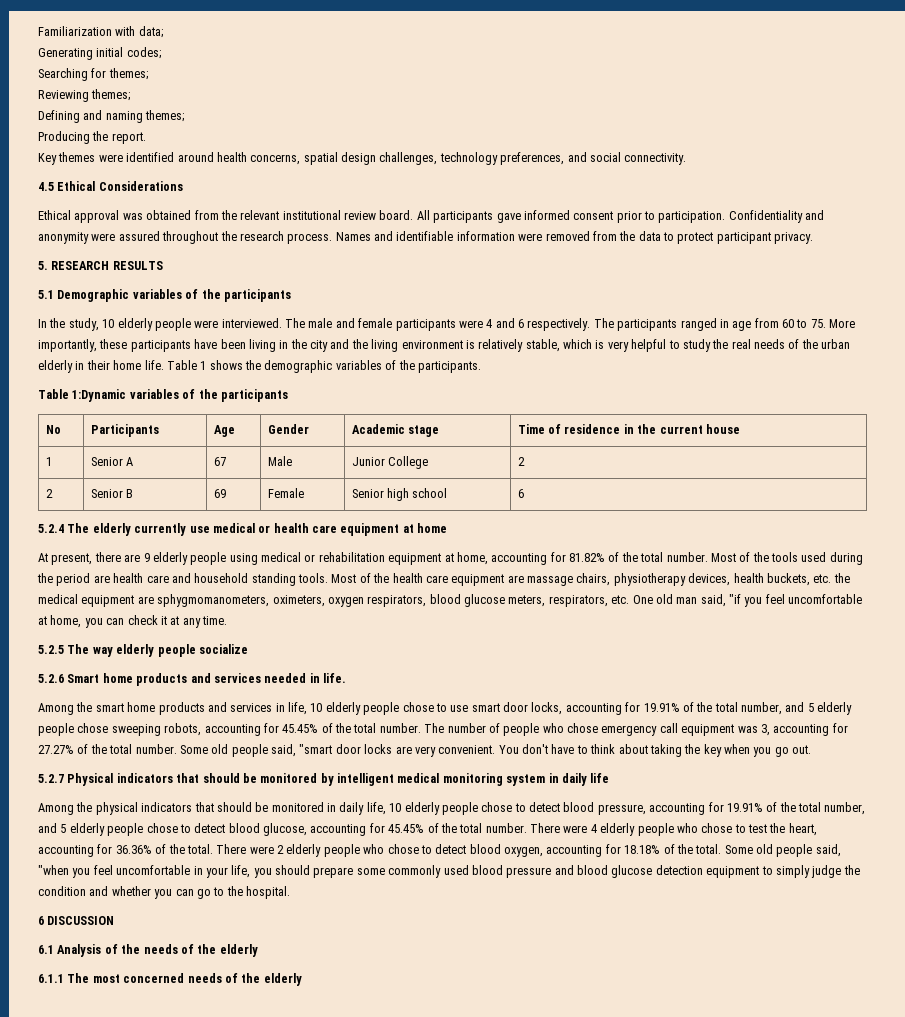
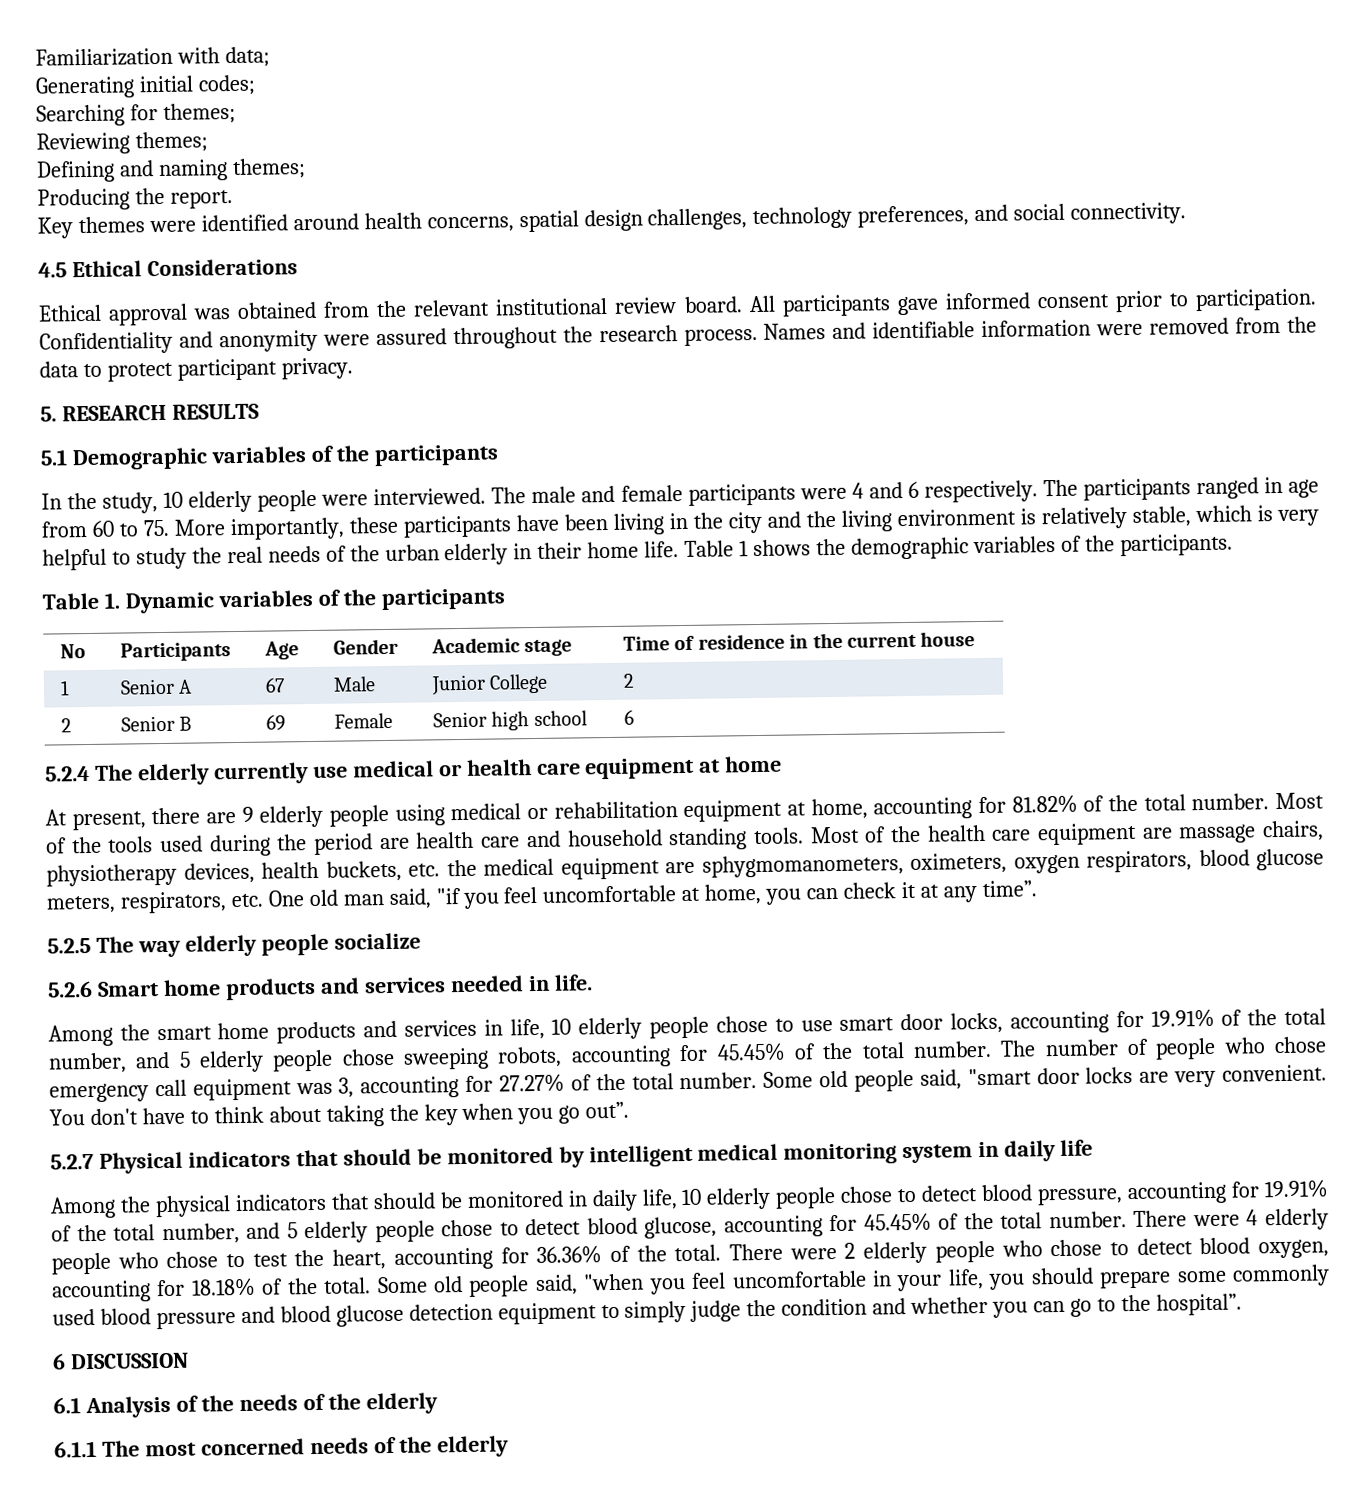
- Table 1:Dynamic variables of the participants
+ Table 1. Dynamic variables of the participants
- Most of the health care equipment are massage chairs, physiotherapy devices, health buckets, etc. the medical equipment are sphygmomanometers, oximeters, oxygen respirators, blood glucose meters, respirators, etc. One old man said, "if you feel uncomfortable at home, you can check it at any time.
+ Most of the health care equipment are massage chairs, physiotherapy devices, health buckets, etc. the medical equipment are sphygmomanometers, oximeters, oxygen respirators, blood glucose meters, respirators, etc. One old man said, "if you feel uncomfortable at home, you can check it at any time”.
- You don't have to think about taking the key when you go out.
+ You don't have to think about taking the key when you go out”.
- Some old people said, "when you feel uncomfortable in your life, you should prepare some commonly used blood pressure and blood glucose detection equipment to simply judge the condition and whether you can go to the hospital.
+ Some old people said, "when you feel uncomfortable in your life, you should prepare some commonly used blood pressure and blood glucose detection equipment to simply judge the condition and whether you can go to the hospital”.

